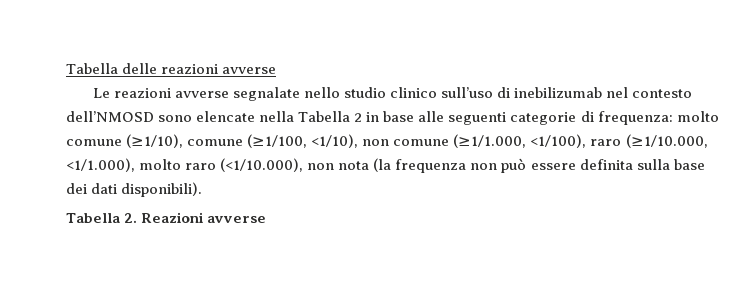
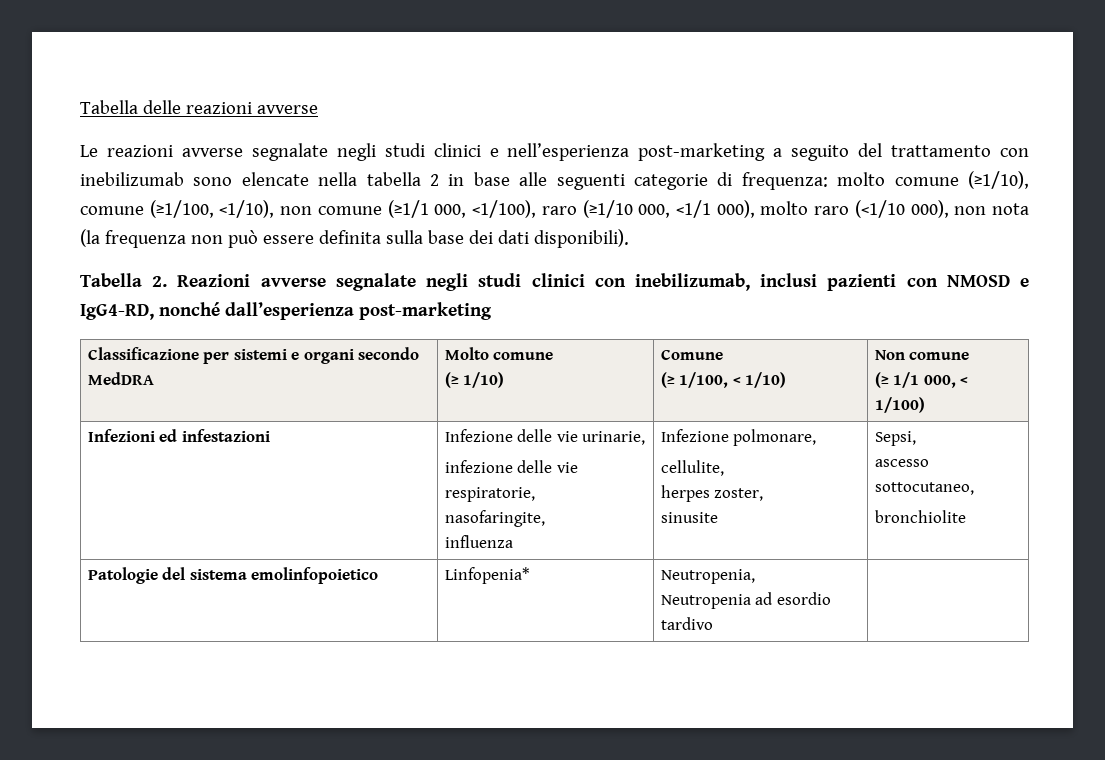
- Le reazioni avverse segnalate nello studio clinico sull’uso di inebilizumab nel contesto dell’NMOSD sono elencate nella Tabella 2 in base alle seguenti categorie di frequenza: molto comune (≥1/10), comune (≥1/100, <1/10), non comune (≥1/1.000, <1/100), raro (≥1/10.000, <1/1.000), molto raro (<1/10.000), non nota (la frequenza non può essere definita sulla base dei dati disponibili).
+ Le reazioni avverse segnalate negli studi clinici e nell’esperienza post-marketing a seguito del trattamento con inebilizumab sono elencate nella tabella 2 in base alle seguenti categorie di frequenza: molto comune (≥1/10), comune (≥1/100, <1/10), non comune (≥1/1 000, <1/100), raro (≥1/10 000, <1/1 000), molto raro (<1/10 000), non nota (la frequenza non può essere definita sulla base dei dati disponibili).
- Tabella 2. Reazioni avverse
+ Tabella 2. Reazioni avverse segnalate negli studi clinici con inebilizumab, inclusi pazienti con NMOSD e IgG4-RD, nonché dall’esperienza post-marketing
+ Classificazione per sistemi e organi secondo MedDRA | Molto comune
+ (≥ 1/10) | Comune
+ (≥ 1/100, < 1/10) | Non comune
+ (≥ 1/1 000, < 1/100)
+ Infezioni ed infestazioni | Infezione delle vie urinarie,
+ infezione delle vie respiratorie,
+ nasofaringite,
+ influenza | Infezione polmonare,
+ cellulite,
+ herpes zoster,
+ sinusite | Sepsi,
+ ascesso sottocutaneo,
+ bronchiolite
+ Patologie del sistema emolinfopoietico | Linfopenia* | Neutropenia,
+ Neutropenia ad esordio tardivo |

